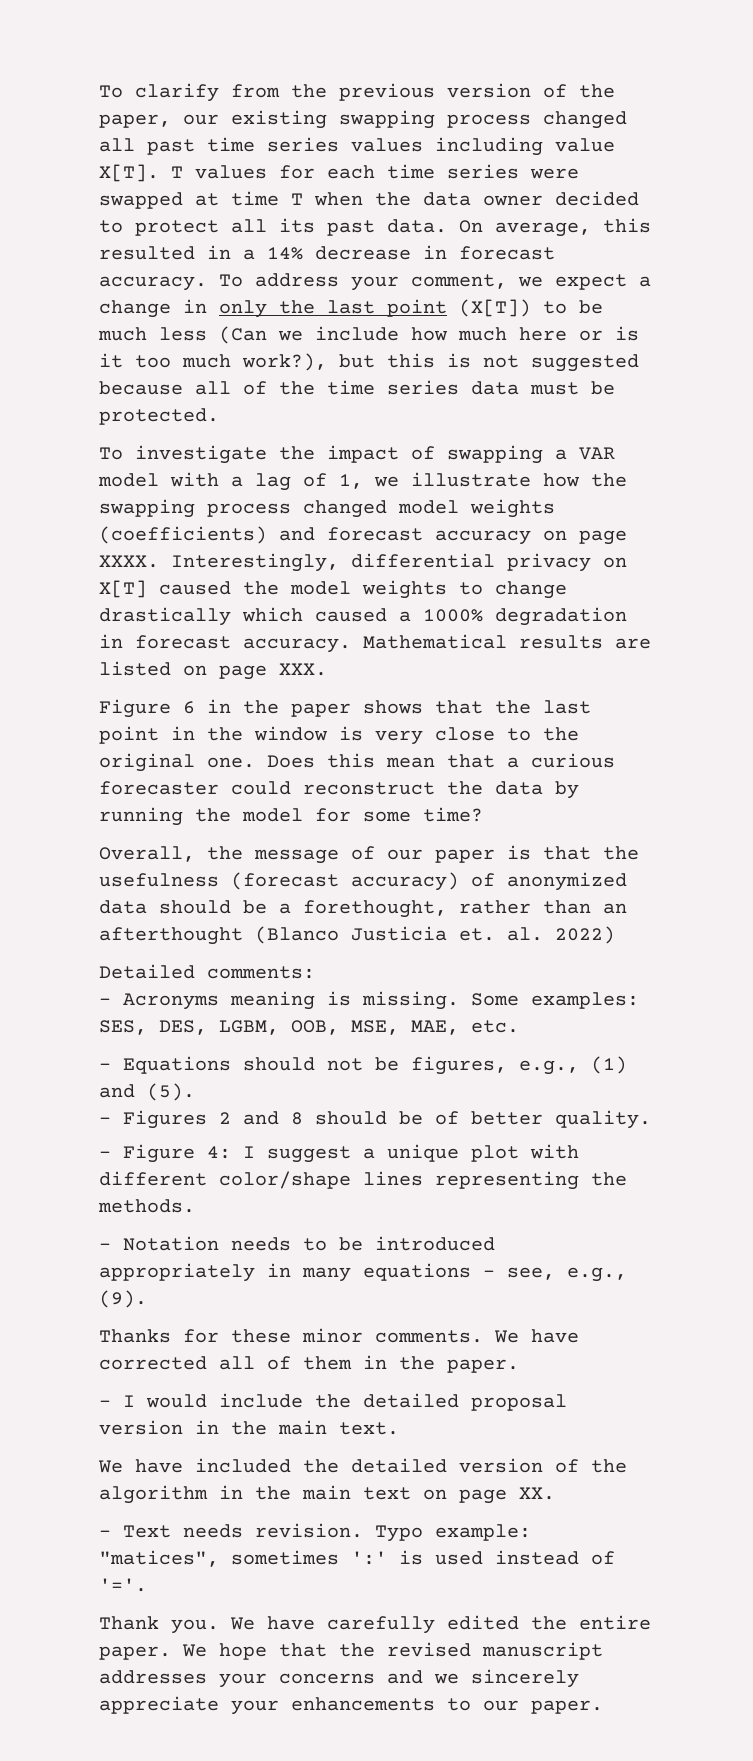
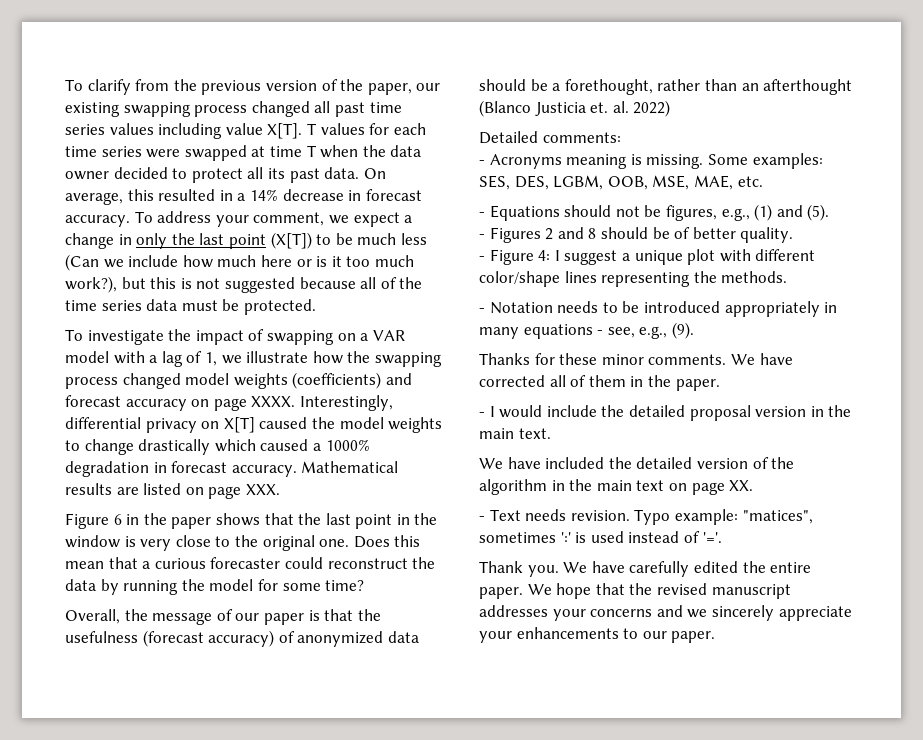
- To investigate the impact of swapping a VAR model with a lag of 1, we illustrate how the swapping process changed model weights (coefficients) and forecast accuracy on page XXXX.
+ To investigate the impact of swapping on a VAR model with a lag of 1, we illustrate how the swapping process changed model weights (coefficients) and forecast accuracy on page XXXX.

